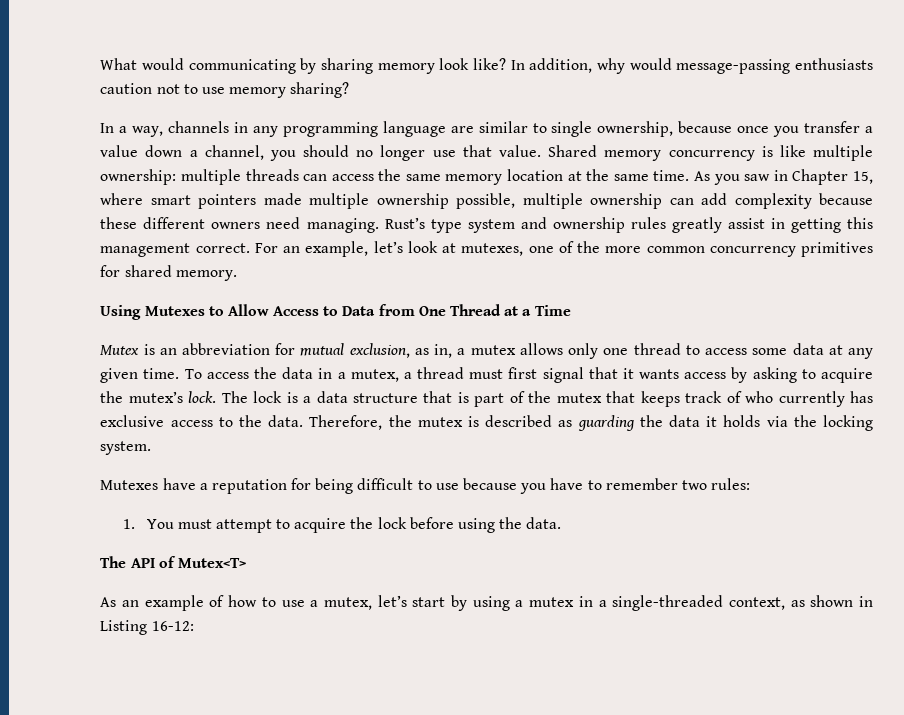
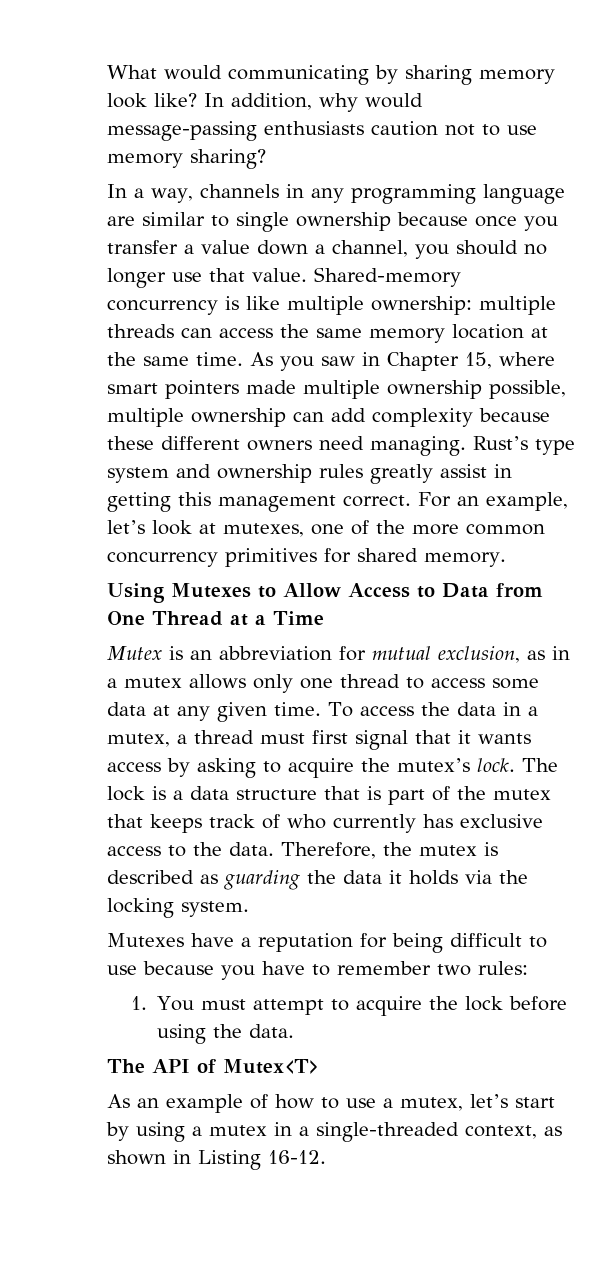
- In a way, channels in any programming language are similar to single ownership, because once you transfer a value down a channel, you should no longer use that value.
+ In a way, channels in any programming language are similar to single ownership because once you transfer a value down a channel, you should no longer use that value.
- Shared memory concurrency is like multiple ownership: multiple threads can access the same memory location at the same time.
+ Shared-memory concurrency is like multiple ownership: multiple threads can access the same memory location at the same time.
- Mutex is an abbreviation for mutual exclusion, as in, a mutex allows only one thread to access some data at any given time.
+ Mutex is an abbreviation for mutual exclusion, as in a mutex allows only one thread to access some data at any given time.
- As an example of how to use a mutex, let’s start by using a mutex in a single-threaded context, as shown in Listing 16-12:
+ As an example of how to use a mutex, let’s start by using a mutex in a single-threaded context, as shown in Listing 16-12.

